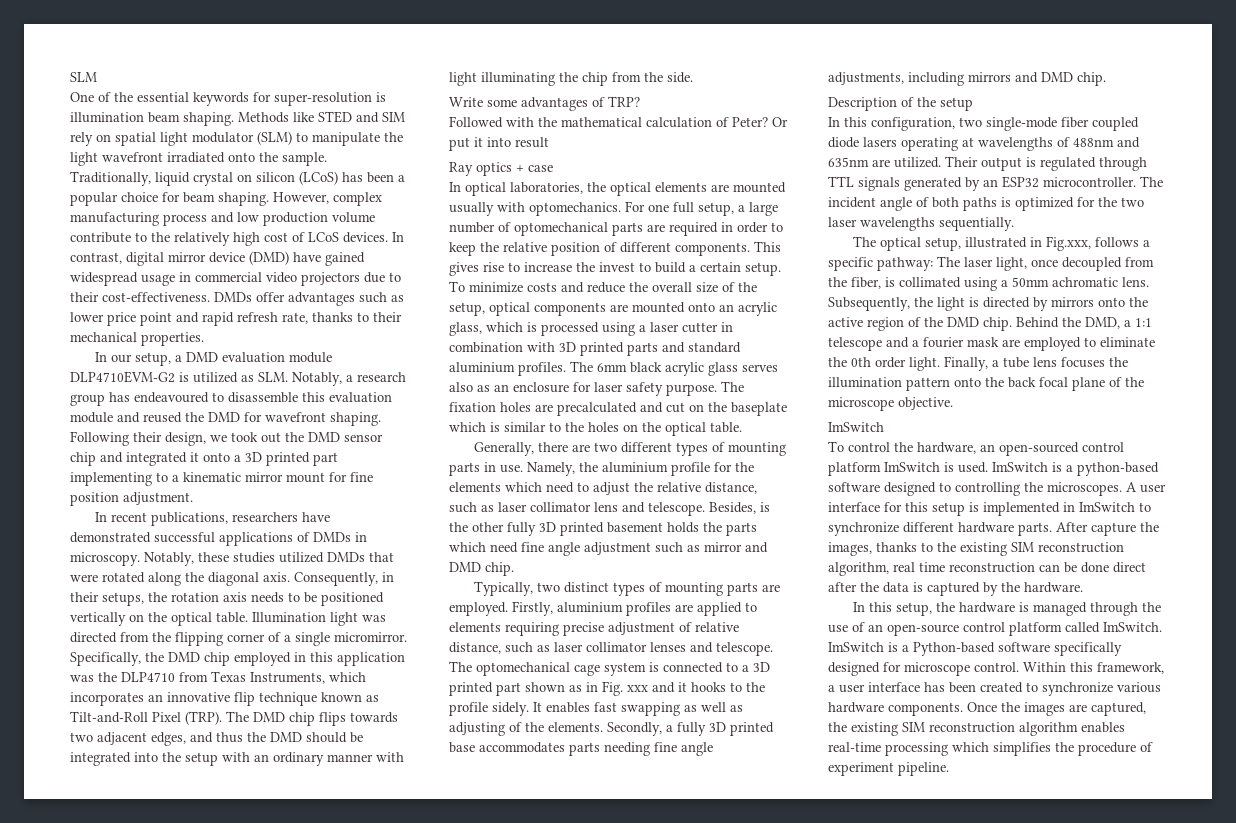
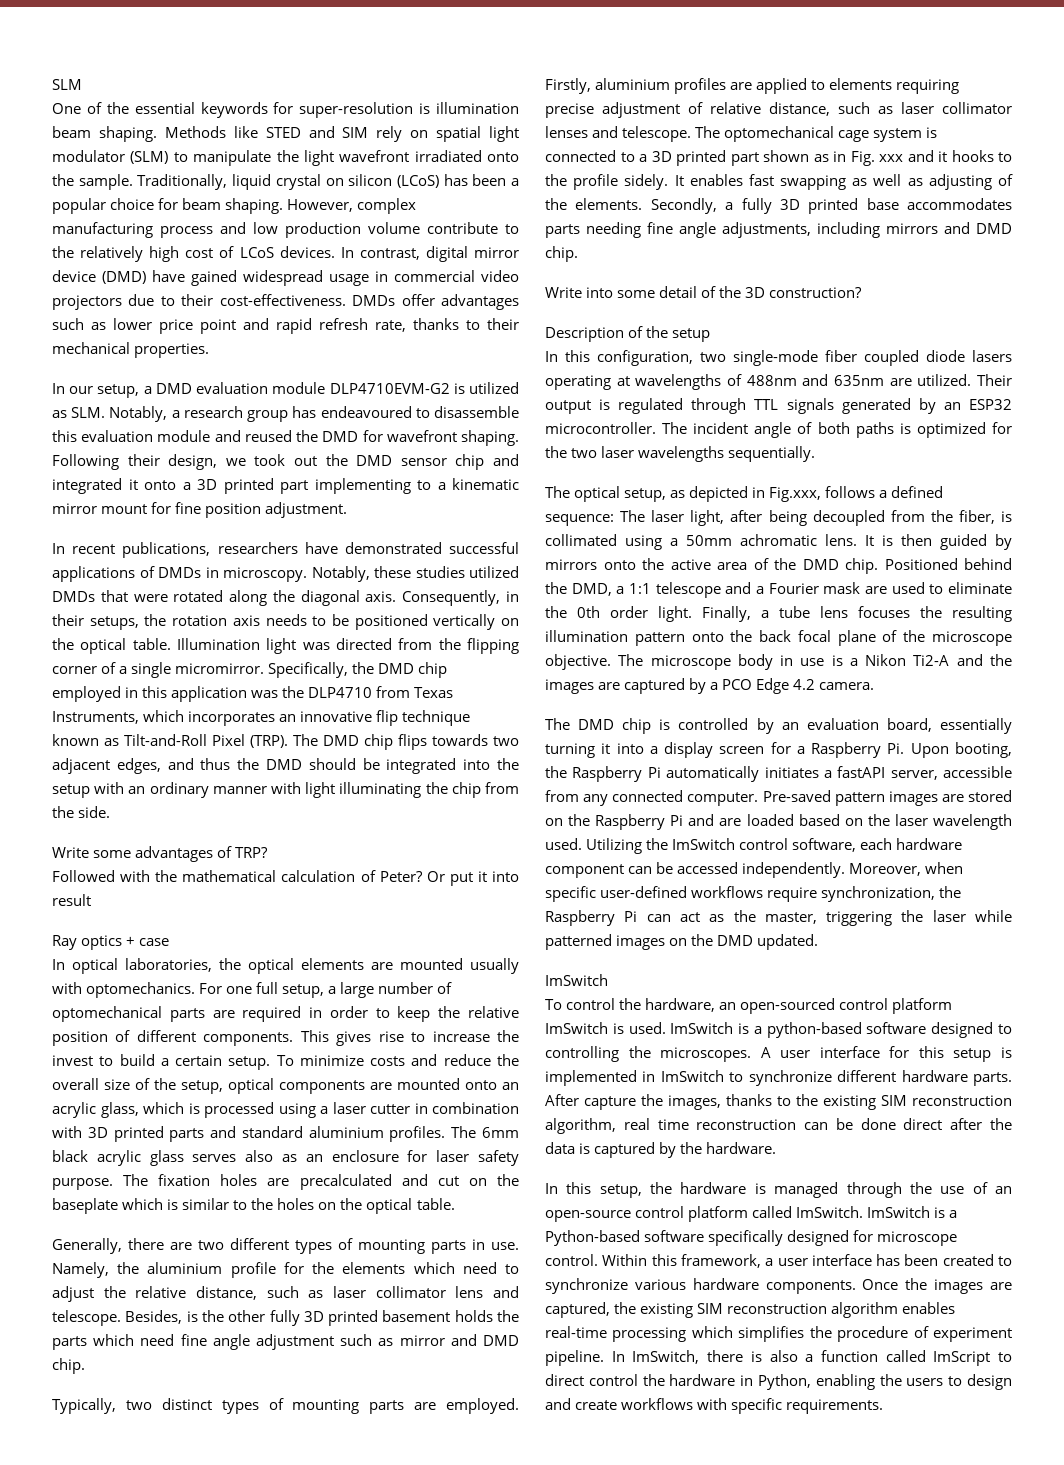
+ Write into some detail of the 3D construction?
- The optical setup, illustrated in Fig.xxx, follows a specific pathway: The laser light, once decoupled from the fiber, is collimated using a 50mm achromatic lens.
+ The optical setup, as depicted in Fig.xxx, follows a defined sequence: The laser light, after being decoupled from the fiber, is collimated using a 50mm achromatic lens.
- Subsequently, the light is directed by mirrors onto the active region of the DMD chip.
+ It is then guided by mirrors onto the active area of the DMD chip.
- Behind the DMD, a 1:1 telescope and a fourier mask are employed to eliminate the 0th order light.
+ Positioned behind the DMD, a 1:1 telescope and a Fourier mask are used to eliminate the 0th order light.
- Finally, a tube lens focuses the illumination pattern onto the back focal plane of the microscope objective.
+ Finally, a tube lens focuses the resulting illumination pattern onto the back focal plane of the microscope objective. The microscope body in use is a Nikon Ti2-A and the images are captured by a PCO Edge 4.2 camera.
+ The DMD chip is controlled by an evaluation board, essentially turning it into a display screen for a Raspberry Pi. Upon booting, the Raspberry Pi automatically initiates a fastAPI server, accessible from any connected computer. Pre-saved pattern images are stored on the Raspberry Pi and are loaded based on the laser wavelength used. Utilizing the ImSwitch control software, each hardware component can be accessed independently. Moreover, when specific user-defined workflows require synchronization, the Raspberry Pi can act as the master, triggering the laser while patterned images on the DMD updated.
+ In ImSwitch, there is also a function called ImScript to direct control the hardware in Python, enabling the users to design and create workflows with specific requirements.

